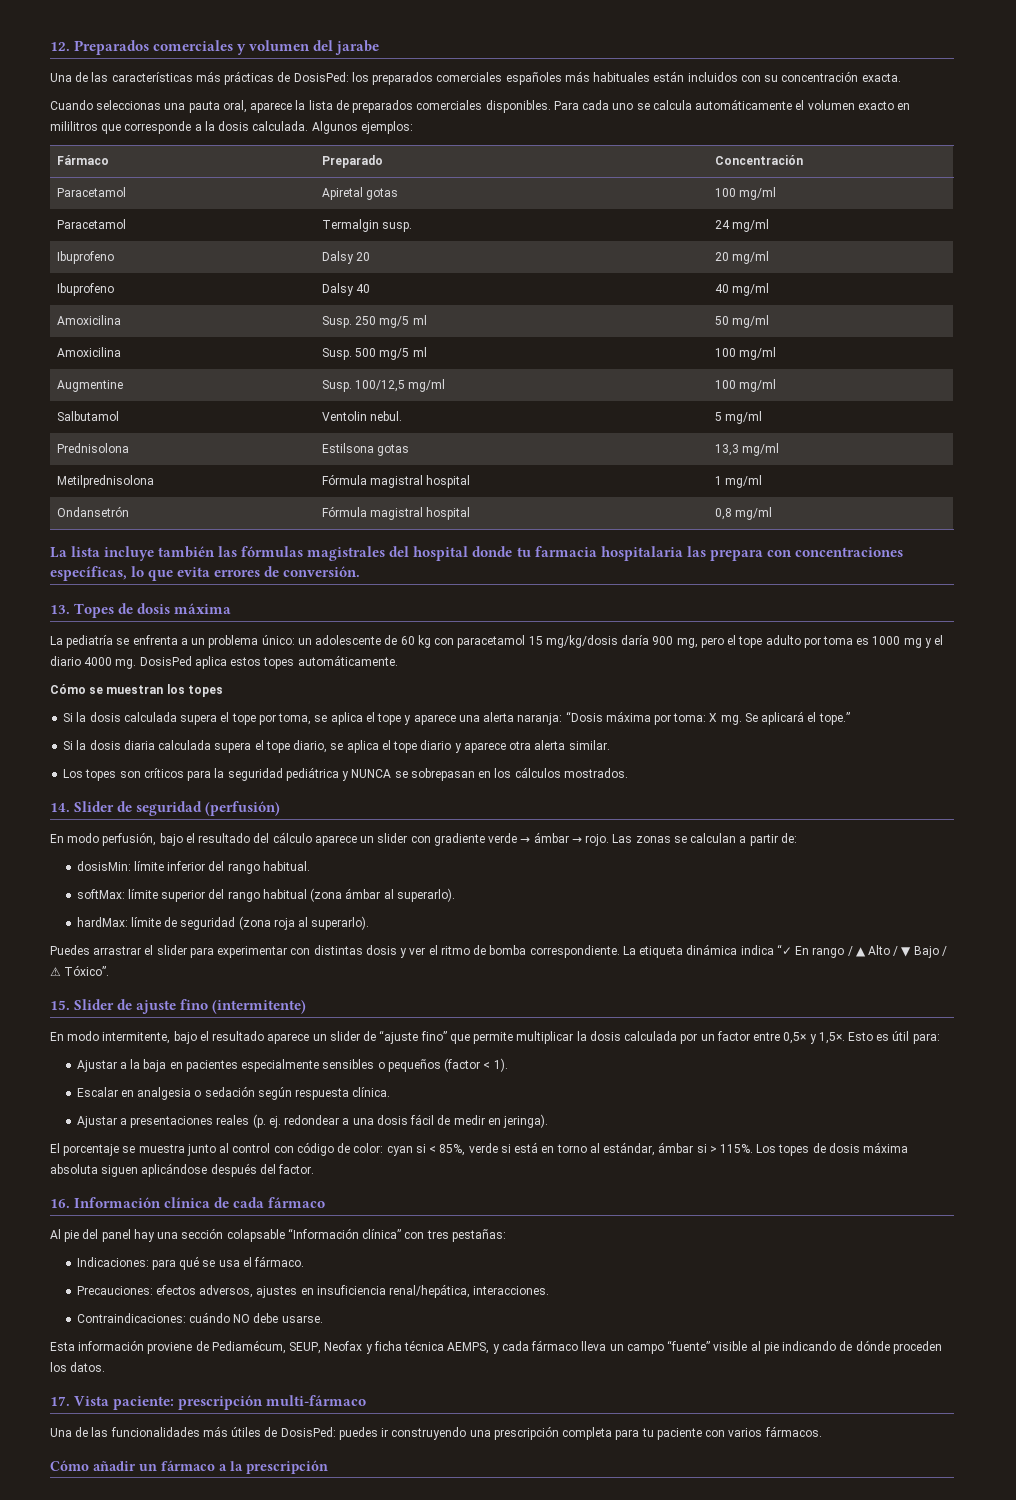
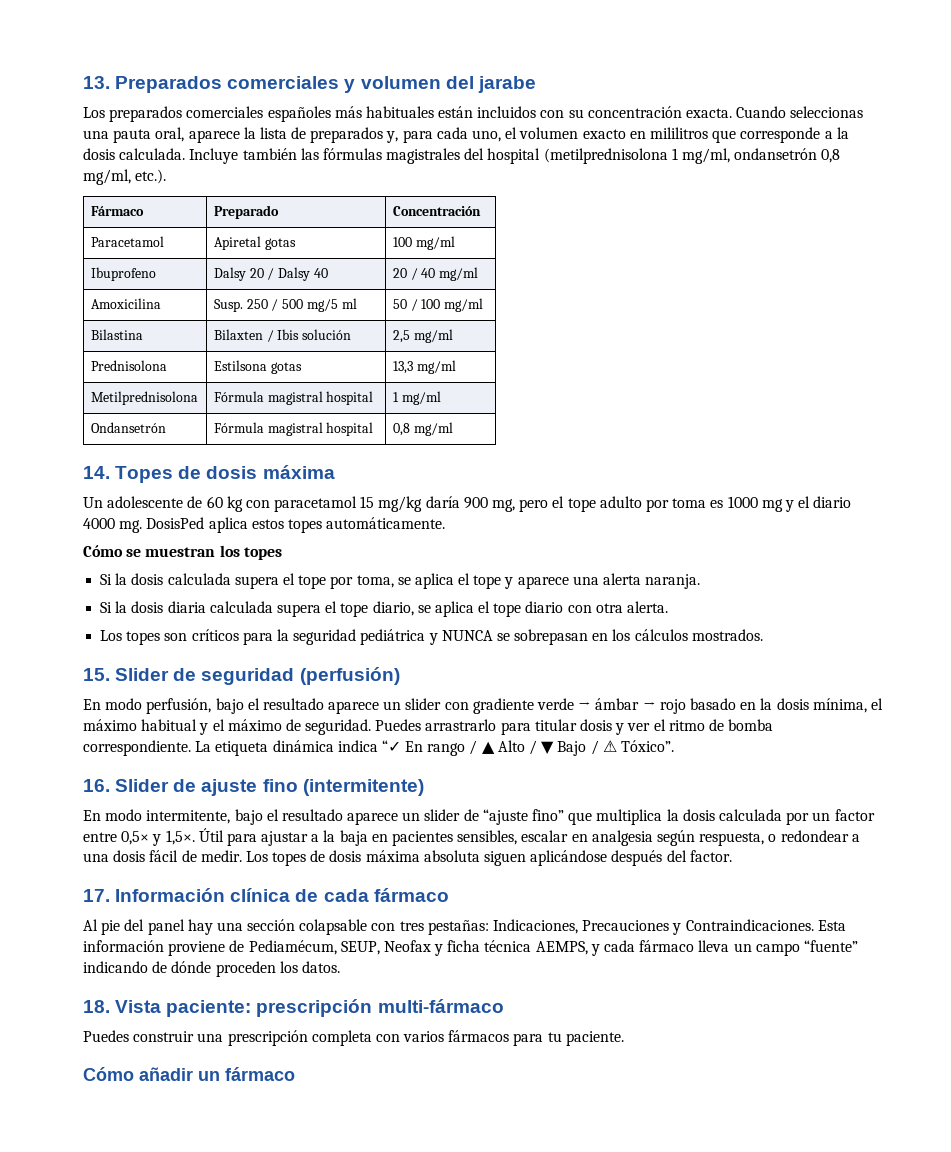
- 12. Preparados comerciales y volumen del jarabe
+ 13. Preparados comerciales y volumen del jarabe
- Una de las características más prácticas de DosisPed: los preparados comerciales españoles más habituales están incluidos con su concentración exacta.
- Cuando seleccionas una pauta oral, aparece la lista de preparados comerciales disponibles. Para cada uno se calcula automáticamente el volumen exacto en mililitros que corresponde a la dosis calculada.
+ Los preparados comerciales españoles más habituales están incluidos con su concentración exacta. Cuando seleccionas una pauta oral, aparece la lista de preparados y, para cada uno, el volumen exacto en mililitros que corresponde a la dosis calculada.
- Algunos ejemplos:
+ Incluye también las fórmulas magistrales del hospital (metilprednisolona 1 mg/ml, ondansetrón 0,8 mg/ml, etc.).
- Paracetamol | Termalgin susp. | 24 mg/ml
- Ibuprofeno | Dalsy 20 | 20 mg/ml
- Ibuprofeno | Dalsy 40 | 40 mg/ml
+ Ibuprofeno | Dalsy 20 / Dalsy 40 | 20 / 40 mg/ml
- Amoxicilina | Susp. 250 mg/5 ml | 50 mg/ml
- Amoxicilina | Susp. 500 mg/5 ml | 100 mg/ml
- Augmentine | Susp. 100/12,5 mg/ml | 100 mg/ml
- Salbutamol | Ventolin nebul. | 5 mg/ml
+ Amoxicilina | Susp. 250 / 500 mg/5 ml | 50 / 100 mg/ml
+ Bilastina | Bilaxten / Ibis solución | 2,5 mg/ml
- La lista incluye también las fórmulas magistrales del hospital donde tu farmacia hospitalaria las prepara con concentraciones específicas, lo que evita errores de conversión.
- 13. Topes de dosis máxima
- La pediatría se enfrenta a un problema único: un adolescente de 60 kg con paracetamol 15 mg/kg/dosis daría 900 mg, pero el tope adulto por toma es 1000 mg y el diario 4000 mg.
+ 14. Topes de dosis máxima
+ Un adolescente de 60 kg con paracetamol 15 mg/kg daría 900 mg, pero el tope adulto por toma es 1000 mg y el diario 4000 mg.
- Si la dosis calculada supera el tope por toma, se aplica el tope y aparece una alerta naranja: “Dosis máxima por toma: X mg. Se aplicará el tope.”
+ Si la dosis calculada supera el tope por toma, se aplica el tope y aparece una alerta naranja.
- Si la dosis diaria calculada supera el tope diario, se aplica el tope diario y aparece otra alerta similar.
+ Si la dosis diaria calculada supera el tope diario, se aplica el tope diario con otra alerta.
- 14. Slider de seguridad (perfusión)
+ 15. Slider de seguridad (perfusión)
- En modo perfusión, bajo el resultado del cálculo aparece un slider con gradiente verde → ámbar → rojo. Las zonas se calculan a partir de:
- dosisMin: límite inferior del rango habitual.
- softMax: límite superior del rango habitual (zona ámbar al superarlo).
- hardMax: límite de seguridad (zona roja al superarlo).
- Puedes arrastrar el slider para experimentar con distintas dosis y ver el ritmo de bomba correspondiente.
+ En modo perfusión, bajo el resultado aparece un slider con gradiente verde → ámbar → rojo basado en la dosis mínima, el máximo habitual y el máximo de seguridad. Puedes arrastrarlo para titular dosis y ver el ritmo de bomba correspondiente.
- 15. Slider de ajuste fino (intermitente)
+ 16. Slider de ajuste fino (intermitente)
- En modo intermitente, bajo el resultado aparece un slider de “ajuste fino” que permite multiplicar la dosis calculada por un factor entre 0,5× y 1,5×.
+ En modo intermitente, bajo el resultado aparece un slider de “ajuste fino” que multiplica la dosis calculada por un factor entre 0,5× y 1,5×.
- Esto es útil para:
- Ajustar a la baja en pacientes especialmente sensibles o pequeños (factor < 1).
- Escalar en analgesia o sedación según respuesta clínica.
- Ajustar a presentaciones reales (p. ej. redondear a una dosis fácil de medir en jeringa).
- El porcentaje se muestra junto al control con código de color: cyan si < 85%, verde si está en torno al estándar, ámbar si > 115%.
+ Útil para ajustar a la baja en pacientes sensibles, escalar en analgesia según respuesta, o redondear a una dosis fácil de medir.
- 16. Información clínica de cada fármaco
+ 17. Información clínica de cada fármaco
- Al pie del panel hay una sección colapsable “Información clínica” con tres pestañas:
- Indicaciones: para qué se usa el fármaco.
- Precauciones: efectos adversos, ajustes en insuficiencia renal/hepática, interacciones.
- Contraindicaciones: cuándo NO debe usarse.
- Esta información proviene de Pediamécum, SEUP, Neofax y ficha técnica AEMPS, y cada fármaco lleva un campo “fuente” visible al pie indicando de dónde proceden los datos.
+ Al pie del panel hay una sección colapsable con tres pestañas: Indicaciones, Precauciones y Contraindicaciones. Esta información proviene de Pediamécum, SEUP, Neofax y ficha técnica AEMPS, y cada fármaco lleva un campo “fuente” indicando de dónde proceden los datos.
- 17. Vista paciente: prescripción multi-fármaco
+ 18. Vista paciente: prescripción multi-fármaco
- Una de las funcionalidades más útiles de DosisPed: puedes ir construyendo una prescripción completa para tu paciente con varios fármacos.
+ Puedes construir una prescripción completa con varios fármacos para tu paciente.
- Cómo añadir un fármaco a la prescripción
+ Cómo añadir un fármaco

